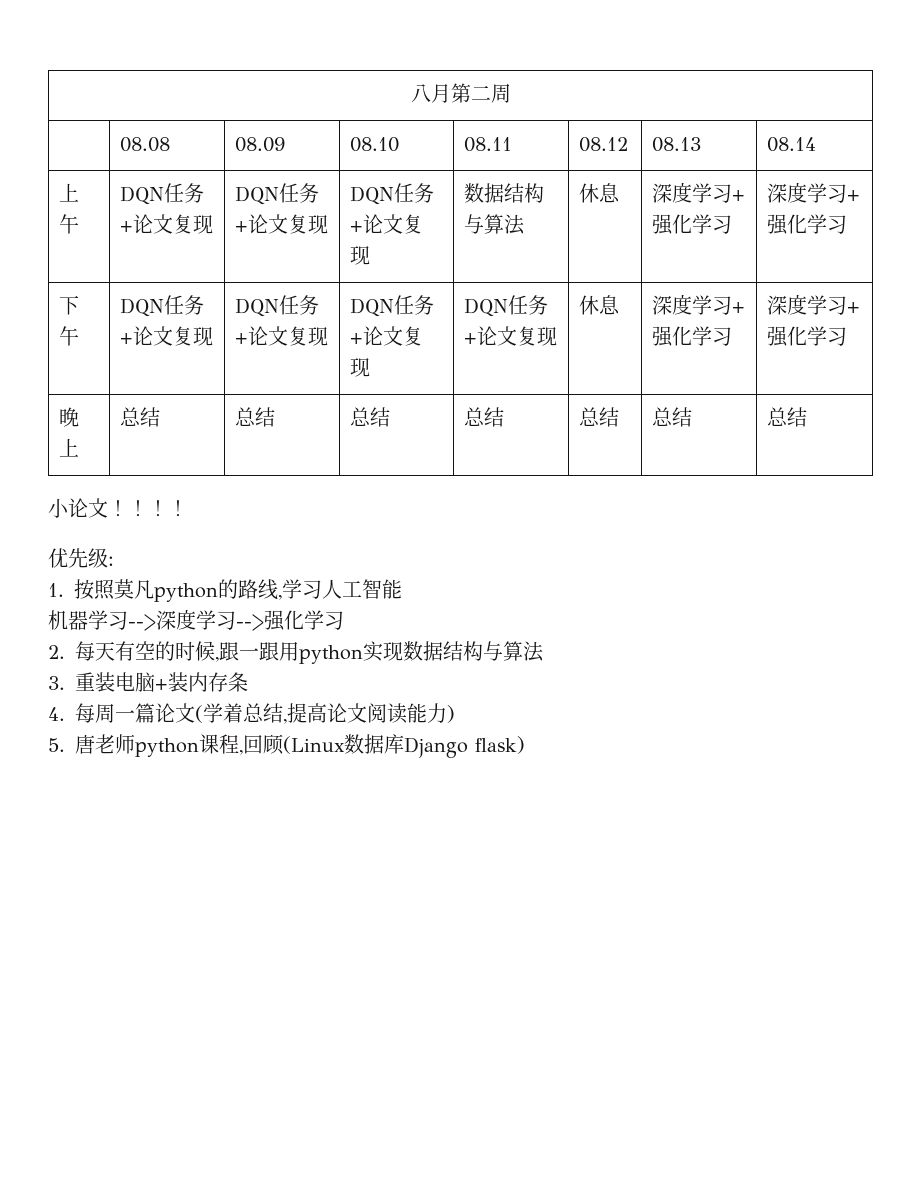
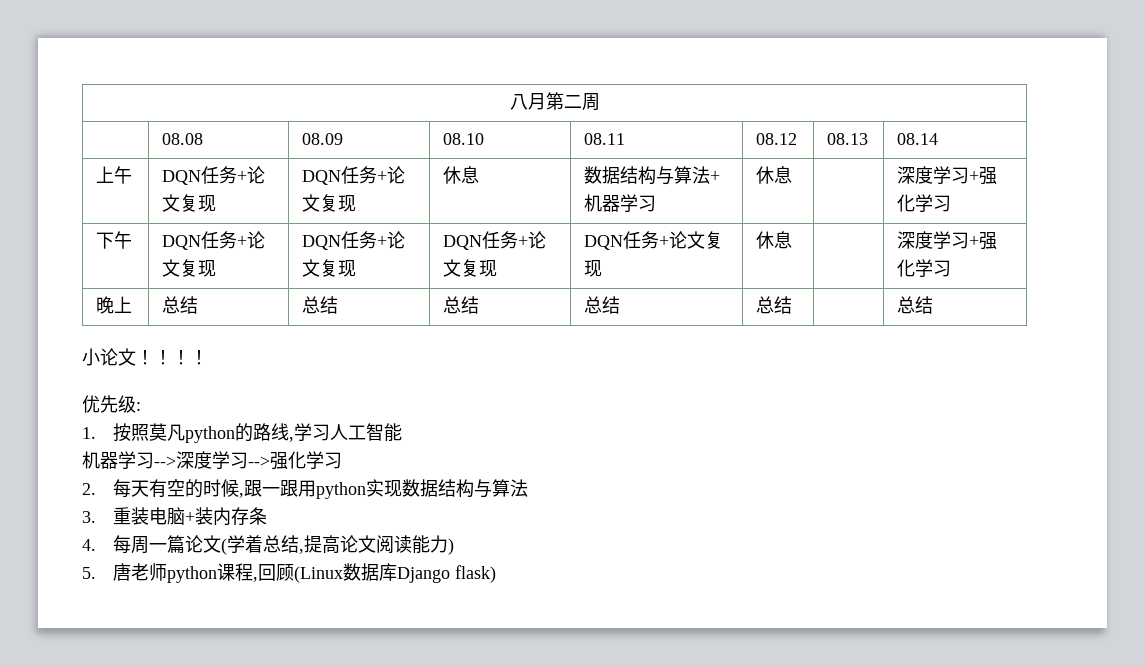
- 上午 | DQN任务+论文复现 | DQN任务+论文复现 | DQN任务+论文复现 | 数据结构与算法 | 休息 | 深度学习+强化学习 | 深度学习+强化学习
+ 上午 | DQN任务+论文复现 | DQN任务+论文复现 | 休息 | 数据结构与算法+机器学习 | 休息 | | 深度学习+强化学习
- 下午 | DQN任务+论文复现 | DQN任务+论文复现 | DQN任务+论文复现 | DQN任务+论文复现 | 休息 | 深度学习+强化学习 | 深度学习+强化学习
+ 下午 | DQN任务+论文复现 | DQN任务+论文复现 | DQN任务+论文复现 | DQN任务+论文复现 | 休息 | | 深度学习+强化学习
- 晚上 | 总结 | 总结 | 总结 | 总结 | 总结 | 总结 | 总结
+ 晚上 | 总结 | 总结 | 总结 | 总结 | 总结 | | 总结

